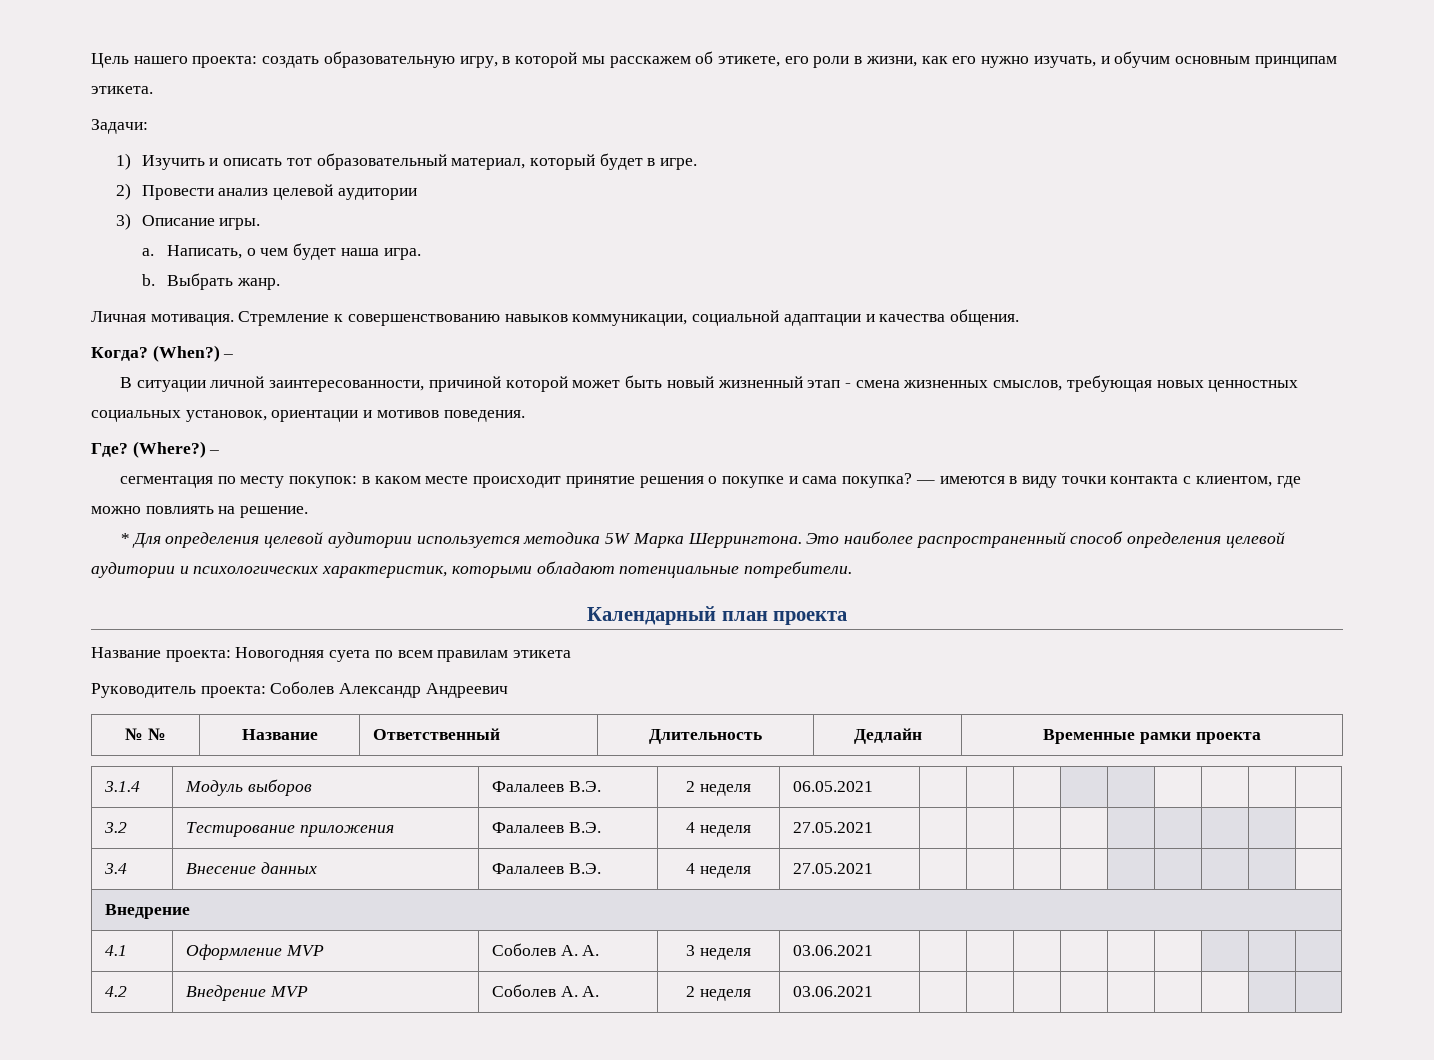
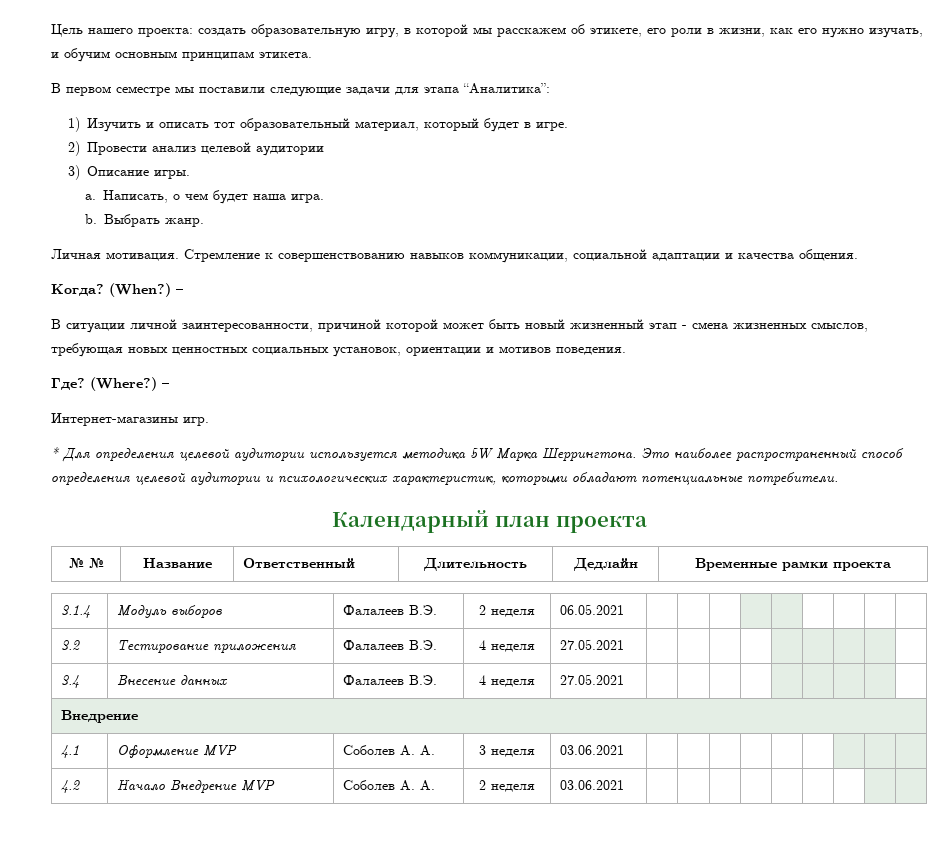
- Задачи:
+ В первом семестре мы поставили следующие задачи для этапа “Аналитика”:
- сегментация по месту покупок: в каком месте происходит принятие решения о покупке и сама покупка? — имеются в виду точки контакта с клиентом, где можно повлиять на решение.
+ Интернет-магазины игр.
- Название проекта: Новогодняя суета по всем правилам этикета
- Руководитель проекта: Соболев Александр Андреевич
- 4.2 | Внедрение MVP | Соболев А. А. | 2 неделя | 03.06.2021 | | | | | | | | |
+ 4.2 | Начало Внедрение MVP | Соболев А. А. | 2 неделя | 03.06.2021 | | | | | | | | |

